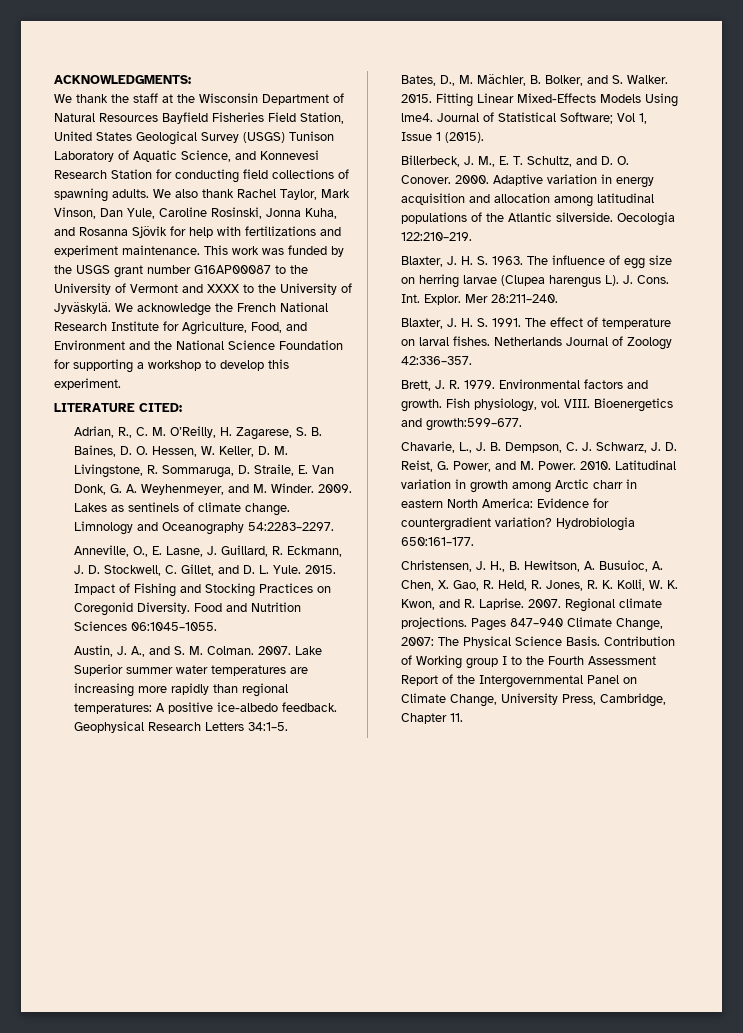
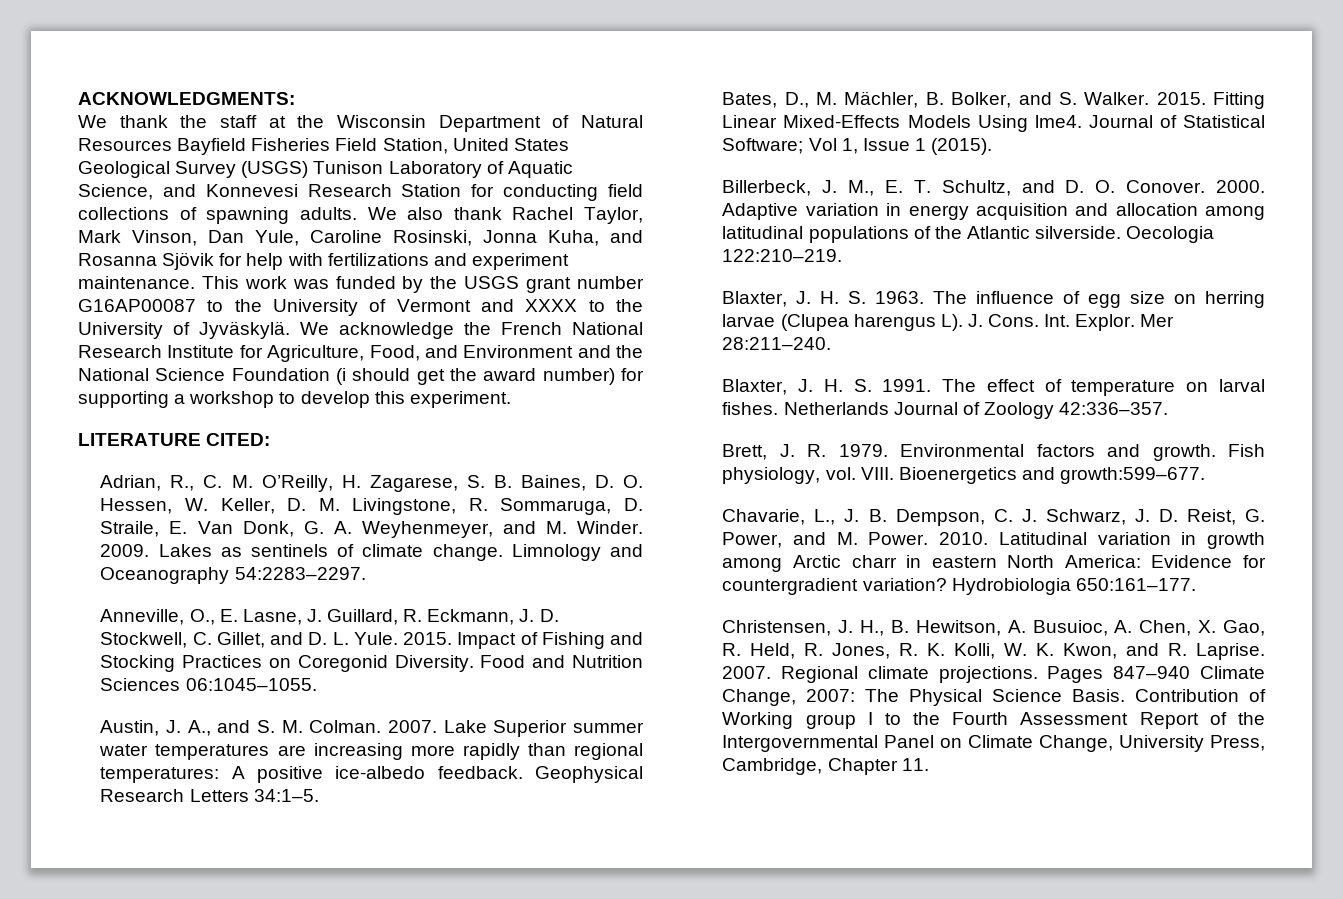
- We acknowledge the French National Research Institute for Agriculture, Food, and Environment and the National Science Foundation for supporting a workshop to develop this experiment.
+ We acknowledge the French National Research Institute for Agriculture, Food, and Environment and the National Science Foundation (i should get the award number) for supporting a workshop to develop this experiment.

